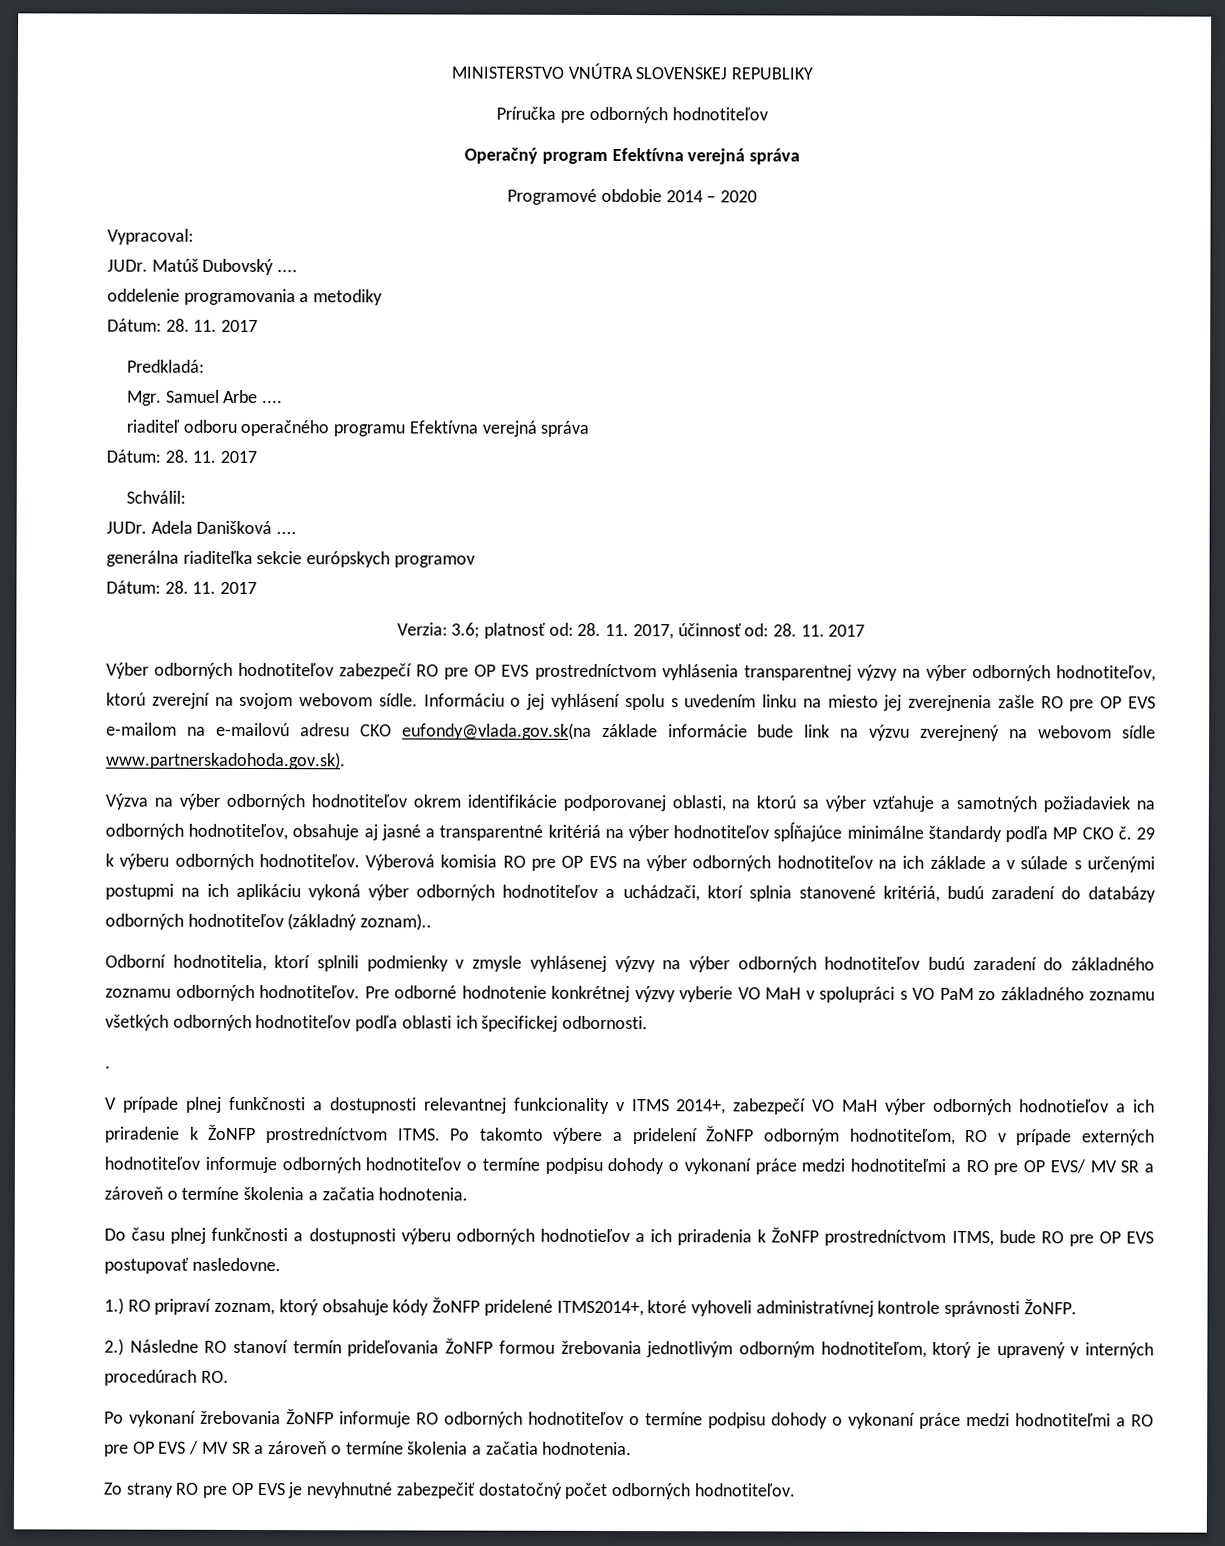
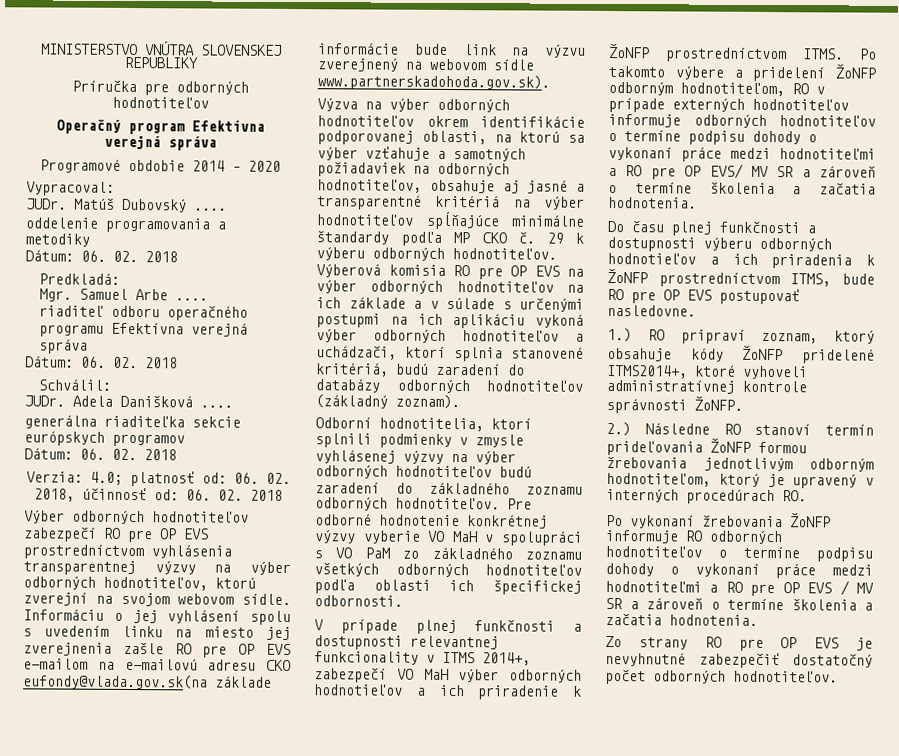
  oddelenie programovania a metodiky
- Dátum: 28. 11. 2017
+ Dátum: 06. 02. 2018
  riaditeľ odboru operačného programu Efektívna verejná správa
- Dátum: 28. 11. 2017
+ Dátum: 06. 02. 2018
  generálna riaditeľka sekcie európskych programov
- Dátum: 28. 11. 2017
+ Dátum: 06. 02. 2018
- Verzia: 3.6; platnosť od: 28. 11. 2017, účinnosť od: 28. 11. 2017
+ Verzia: 4.0; platnosť od: 06. 02. 2018, účinnosť od: 06. 02. 2018
- Výberová komisia RO pre OP EVS na výber odborných hodnotiteľov na ich základe a v súlade s určenými postupmi na ich aplikáciu vykoná výber odborných hodnotiteľov a uchádzači, ktorí splnia stanovené kritériá, budú zaradení do databázy odborných hodnotiteľov (základný zoznam)..
+ Výberová komisia RO pre OP EVS na výber odborných hodnotiteľov na ich základe a v súlade s určenými postupmi na ich aplikáciu vykoná výber odborných hodnotiteľov a uchádzači, ktorí splnia stanovené kritériá, budú zaradení do databázy odborných hodnotiteľov (základný zoznam).
- .

